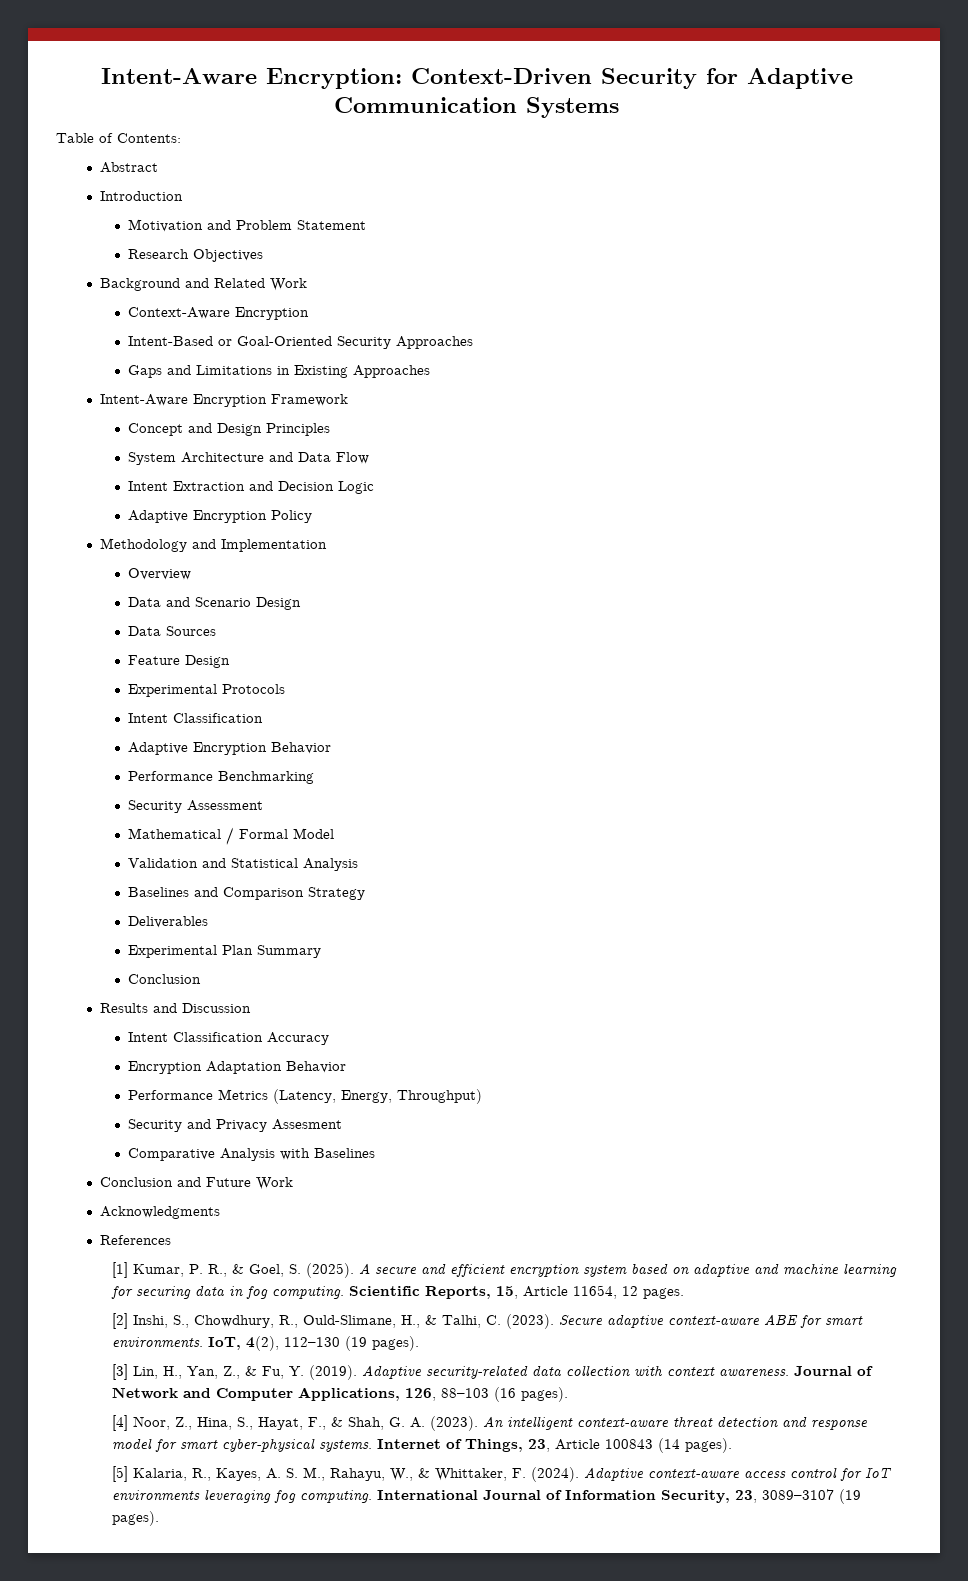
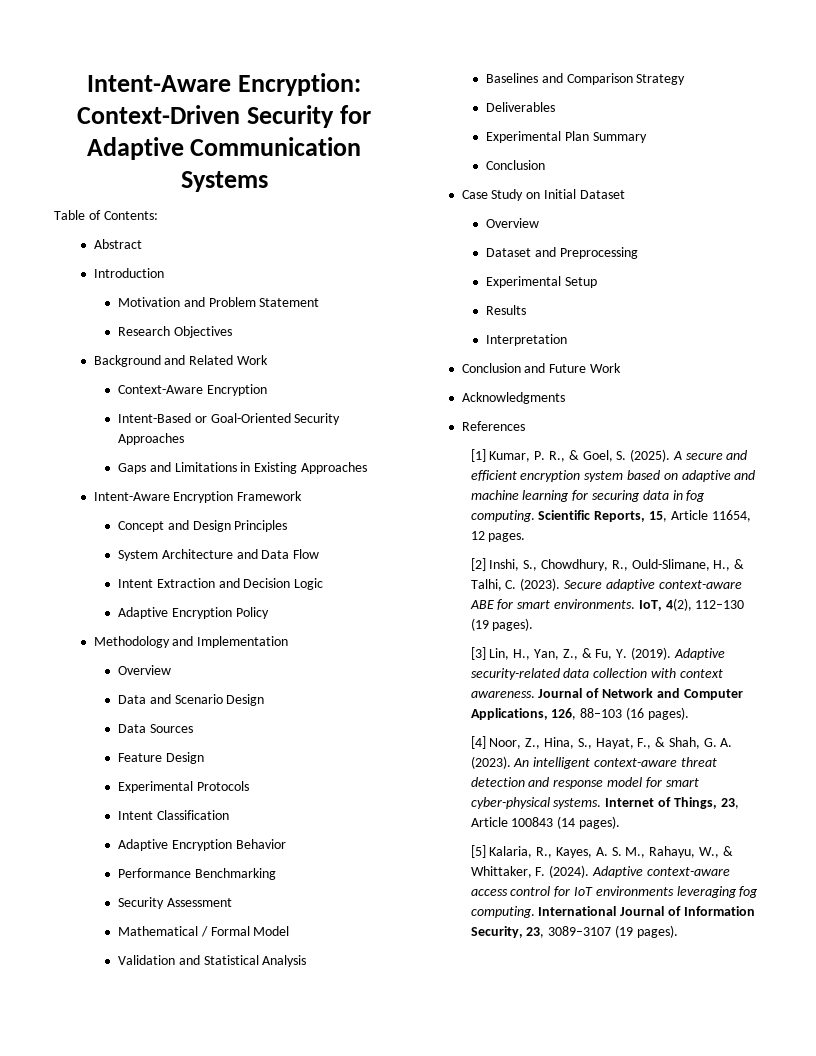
- Results and Discussion
- Intent Classification Accuracy
- Encryption Adaptation Behavior
- Performance Metrics (Latency, Energy, Throughput)
- Security and Privacy Assesment
- Comparative Analysis with Baselines
+ Case Study on Initial Dataset
+ Overview
+ Dataset and Preprocessing
+ Experimental Setup
+ Results
+ Interpretation

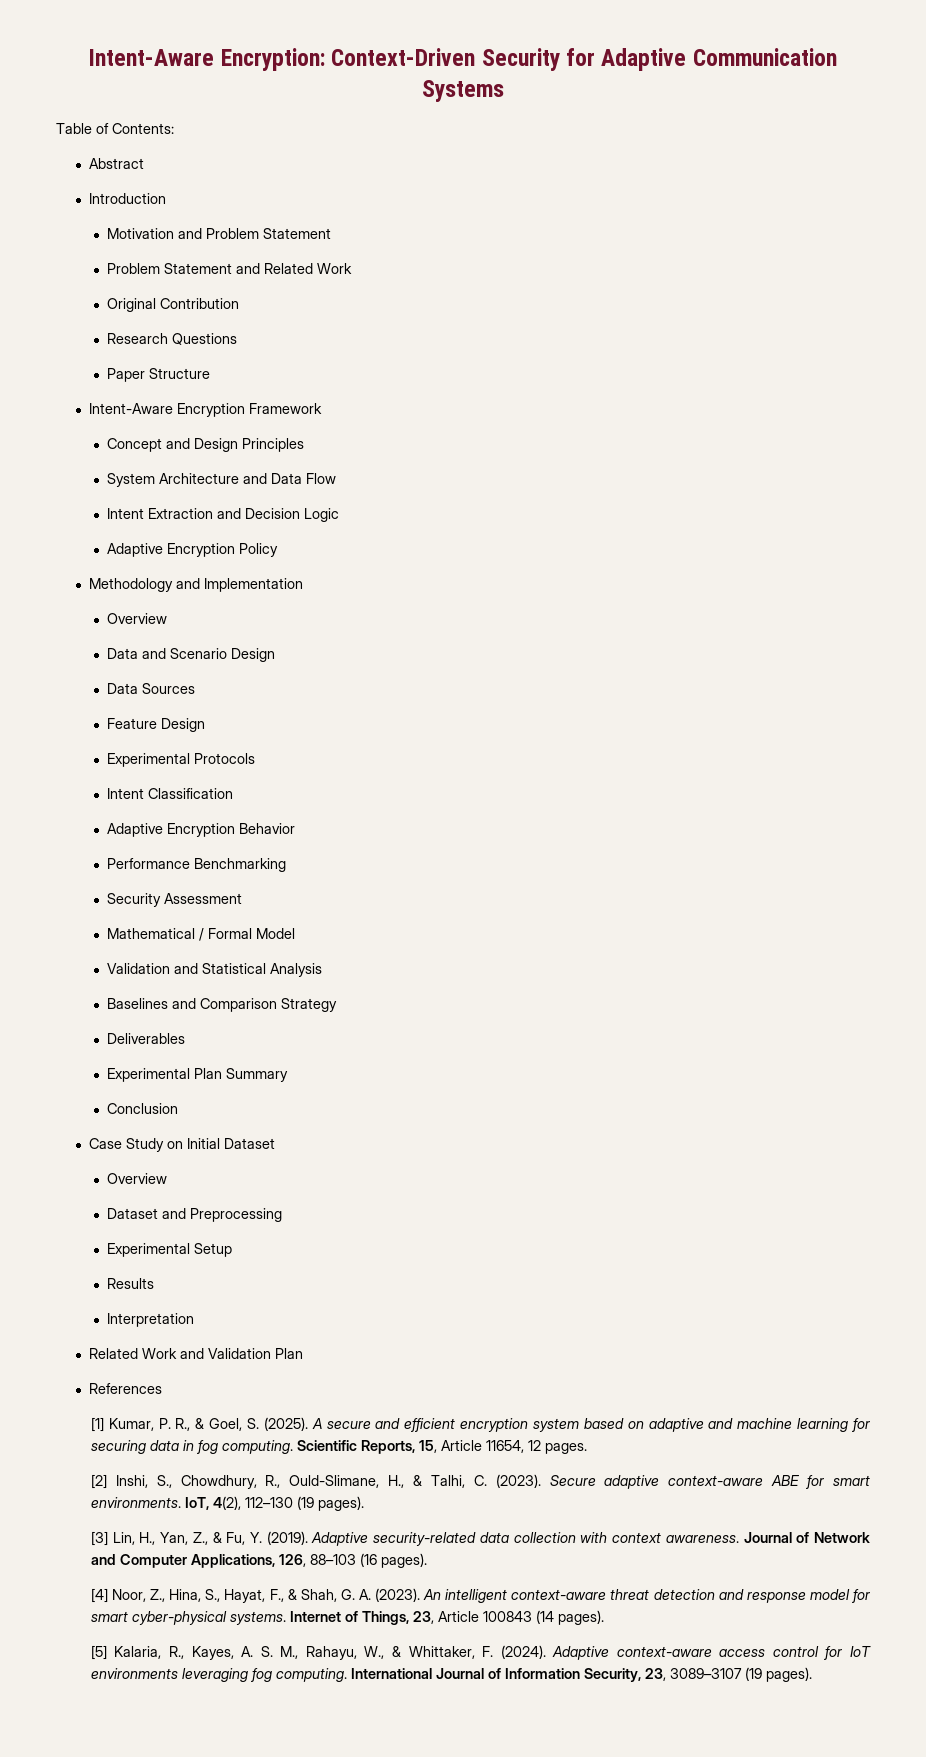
- Research Objectives
- Background and Related Work
+ Problem Statement and Related Work
- Context-Aware Encryption
- Intent-Based or Goal-Oriented Security Approaches
- Gaps and Limitations in Existing Approaches
+ Original Contribution
+ Research Questions
+ Paper Structure
- Conclusion and Future Work
- Acknowledgments
+ Related Work and Validation Plan

